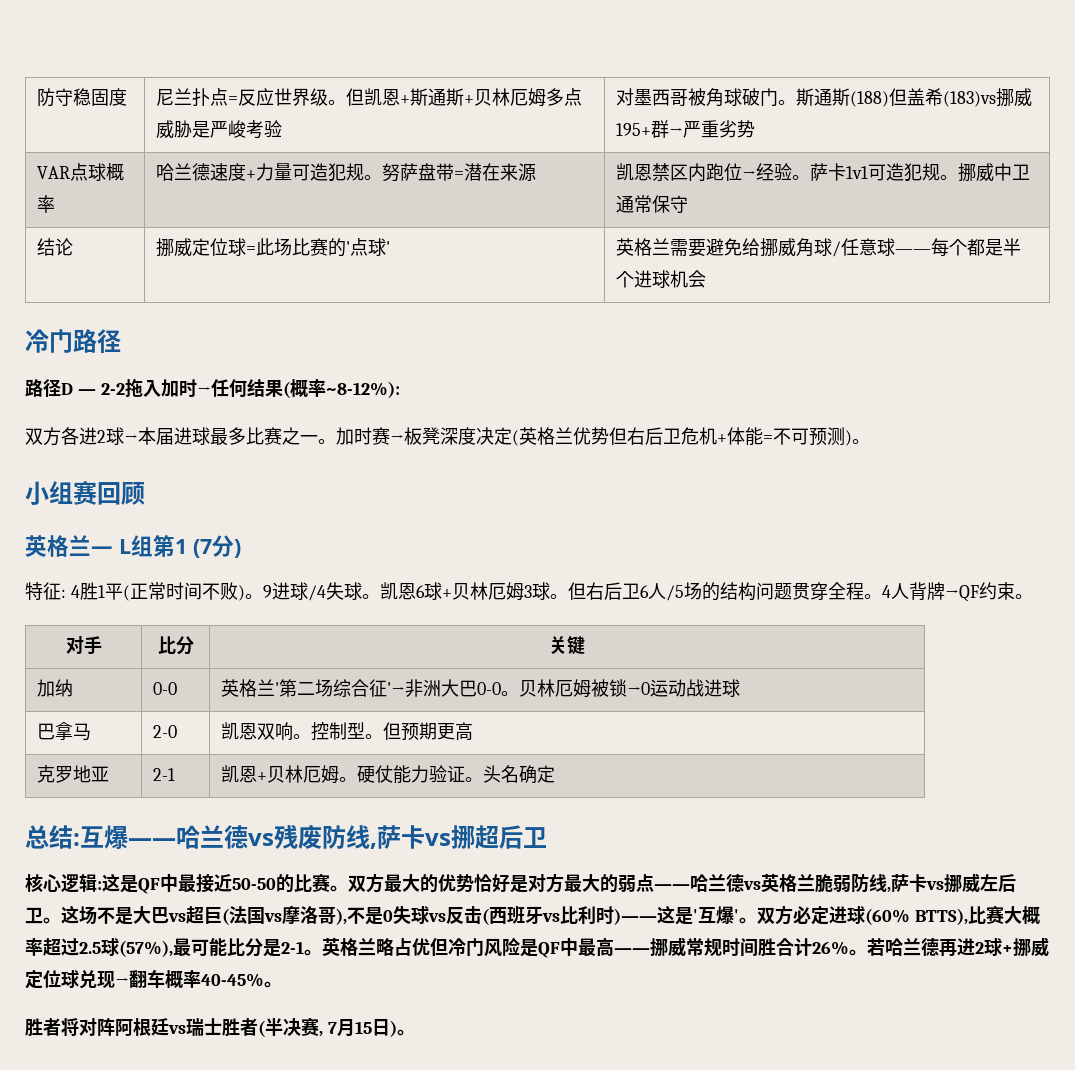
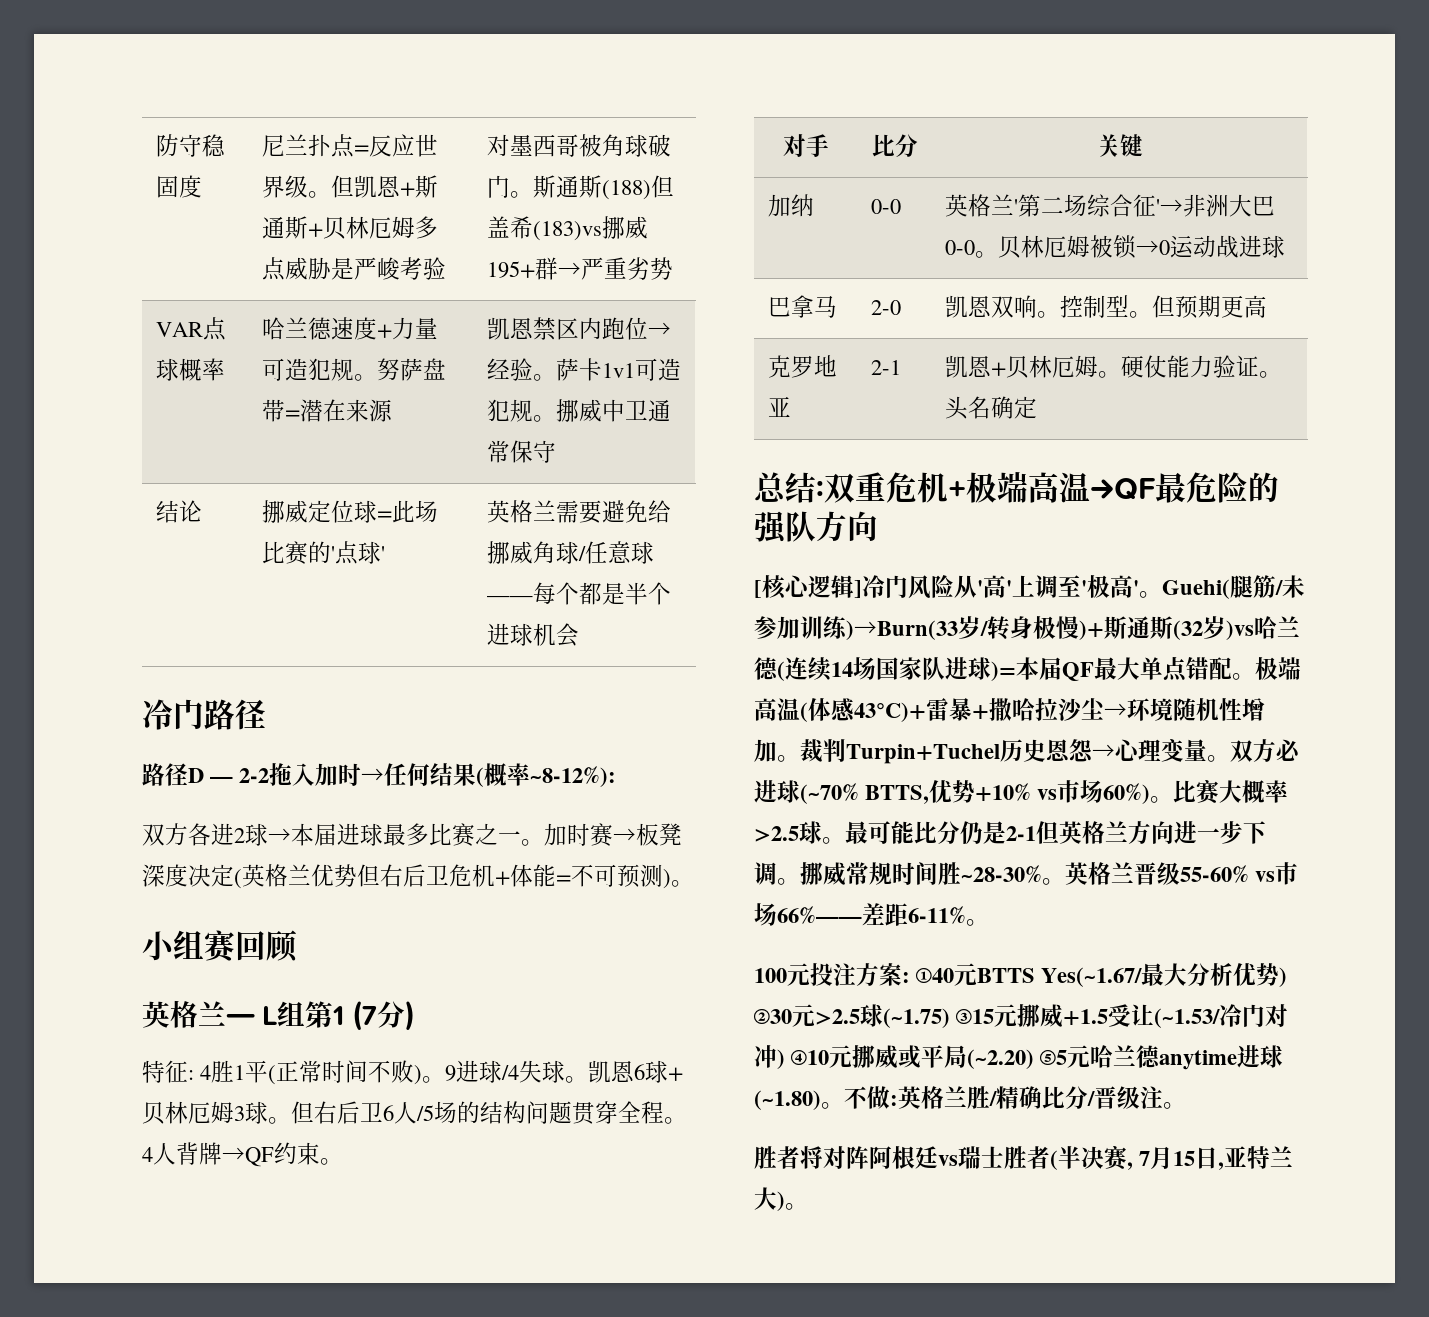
- 总结:互爆——哈兰德vs残废防线,萨卡vs挪超后卫
- 核心逻辑:这是QF中最接近50-50的比赛。双方最大的优势恰好是对方最大的弱点——哈兰德vs英格兰脆弱防线,萨卡vs挪威左后卫。这场不是大巴vs超巨(法国vs摩洛哥),不是0失球vs反击(西班牙vs比利时)——这是'互爆'。双方必定进球(60% BTTS),比赛大概率超过2.5球(57%),最可能比分是2-1。英格兰略占优但冷门风险是QF中最高——挪威常规时间胜合计26%。若哈兰德再进2球+挪威定位球兑现→翻车概率40-45%。
+ 总结:双重危机+极端高温→QF最危险的强队方向
+ [核心逻辑]冷门风险从'高'上调至'极高'。Guehi(腿筋/未参加训练)→Burn(33岁/转身极慢)+斯通斯(32岁)vs哈兰德(连续14场国家队进球)=本届QF最大单点错配。极端高温(体感43°C)+雷暴+撒哈拉沙尘→环境随机性增加。裁判Turpin+Tuchel历史恩怨→心理变量。双方必进球(~70% BTTS,优势+10% vs市场60%)。比赛大概率>2.5球。最可能比分仍是2-1但英格兰方向进一步下调。挪威常规时间胜~28-30%。英格兰晋级55-60% vs市场66%——差距6-11%。
+ 100元投注方案: ①40元BTTS Yes(~1.67/最大分析优势) ②30元>2.5球(~1.75) ③15元挪威+1.5受让(~1.53/冷门对冲) ④10元挪威或平局(~2.20) ⑤5元哈兰德anytime进球(~1.80)。不做:英格兰胜/精确比分/晋级注。
- 胜者将对阵阿根廷vs瑞士胜者(半决赛, 7月15日)。
+ 胜者将对阵阿根廷vs瑞士胜者(半决赛, 7月15日,亚特兰大)。

